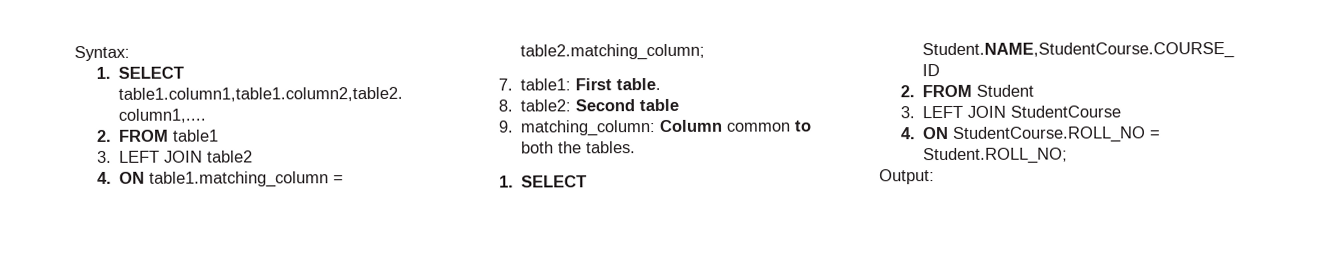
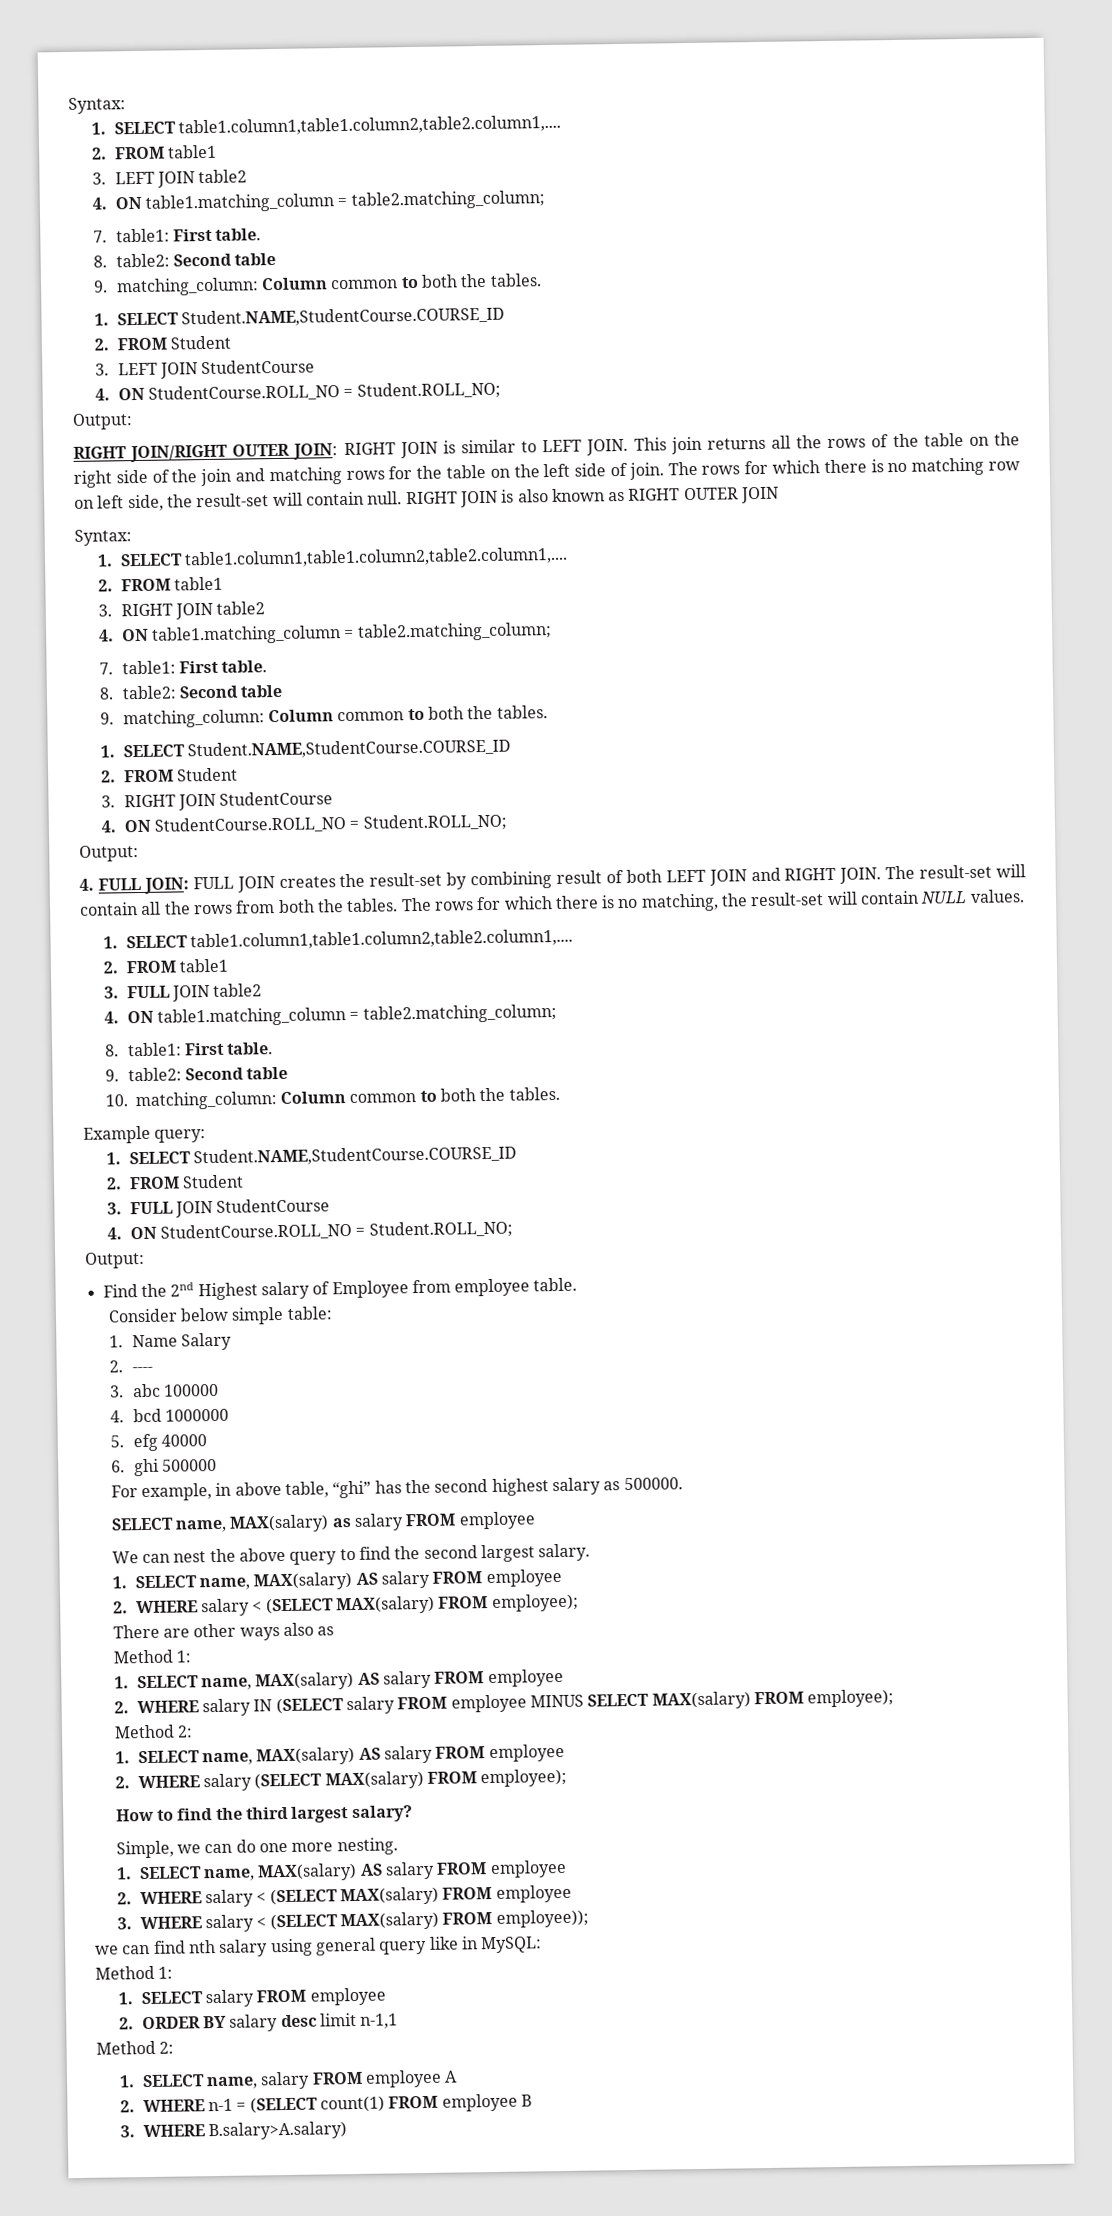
+ RIGHT JOIN/RIGHT OUTER JOIN: RIGHT JOIN is similar to LEFT JOIN. This join returns all the rows of the table on the right side of the join and matching rows for the table on the left side of join. The rows for which there is no matching row on left side, the result-set will contain null. RIGHT JOIN is also known as RIGHT OUTER JOIN
+ Syntax:
+ 1. SELECT table1.column1,table1.column2,table2.column1,....
+ 2. FROM table1
+ 3. RIGHT JOIN table2
+ 4. ON table1.matching_column = table2.matching_column;
+ 7. table1: First table.
+ 8. table2: Second table
+ 9. matching_column: Column common to both the tables.
+ 1. SELECT Student.NAME,StudentCourse.COURSE_ID
+ 2. FROM Student
+ 3. RIGHT JOIN StudentCourse
+ 4. ON StudentCourse.ROLL_NO = Student.ROLL_NO;
+ Output:
+ 4. FULL JOIN: FULL JOIN creates the result-set by combining result of both LEFT JOIN and RIGHT JOIN. The result-set will contain all the rows from both the tables. The rows for which there is no matching, the result-set will contain NULL values.
+ 1. SELECT table1.column1,table1.column2,table2.column1,....
+ 2. FROM table1
+ 3. FULL JOIN table2
+ 4. ON table1.matching_column = table2.matching_column;
+ 8. table1: First table.
+ 9. table2: Second table
+ 10. matching_column: Column common to both the tables.
+ Example query:
+ 1. SELECT Student.NAME,StudentCourse.COURSE_ID
+ 2. FROM Student
+ 3. FULL JOIN StudentCourse
+ 4. ON StudentCourse.ROLL_NO = Student.ROLL_NO;
+ Output:
+ Find the 2nd Highest salary of Employee from employee table.
+ Consider below simple table:
+ 1. Name Salary
+ 2. ----
+ 3. abc 100000
+ 4. bcd 1000000
+ 5. efg 40000
+ 6. ghi 500000
+ For example, in above table, “ghi” has the second highest salary as 500000.
+ SELECT name, MAX(salary) as salary FROM employee
+ We can nest the above query to find the second largest salary.
+ 1. SELECT name, MAX(salary) AS salary FROM employee
+ 2. WHERE salary < (SELECT MAX(salary) FROM employee);
+ There are other ways also as
+ Method 1:
+ 1. SELECT name, MAX(salary) AS salary FROM employee
+ 2. WHERE salary IN (SELECT salary FROM employee MINUS SELECT MAX(salary) FROM employee);
+ Method 2:
+ 1. SELECT name, MAX(salary) AS salary FROM employee
+ 2. WHERE salary (SELECT MAX(salary) FROM employee);
+ How to find the third largest salary?
+ Simple, we can do one more nesting.
+ 1. SELECT name, MAX(salary) AS salary FROM employee
+ 2. WHERE salary < (SELECT MAX(salary) FROM employee
+ 3. WHERE salary < (SELECT MAX(salary) FROM employee));
+ we can find nth salary using general query like in MySQL:
+ Method 1:
+ 1. SELECT salary FROM employee
+ 2. ORDER BY salary desc limit n-1,1
+ Method 2:
+ 1. SELECT name, salary FROM employee A
+ 2. WHERE n-1 = (SELECT count(1) FROM employee B
+ 3. WHERE B.salary>A.salary)

